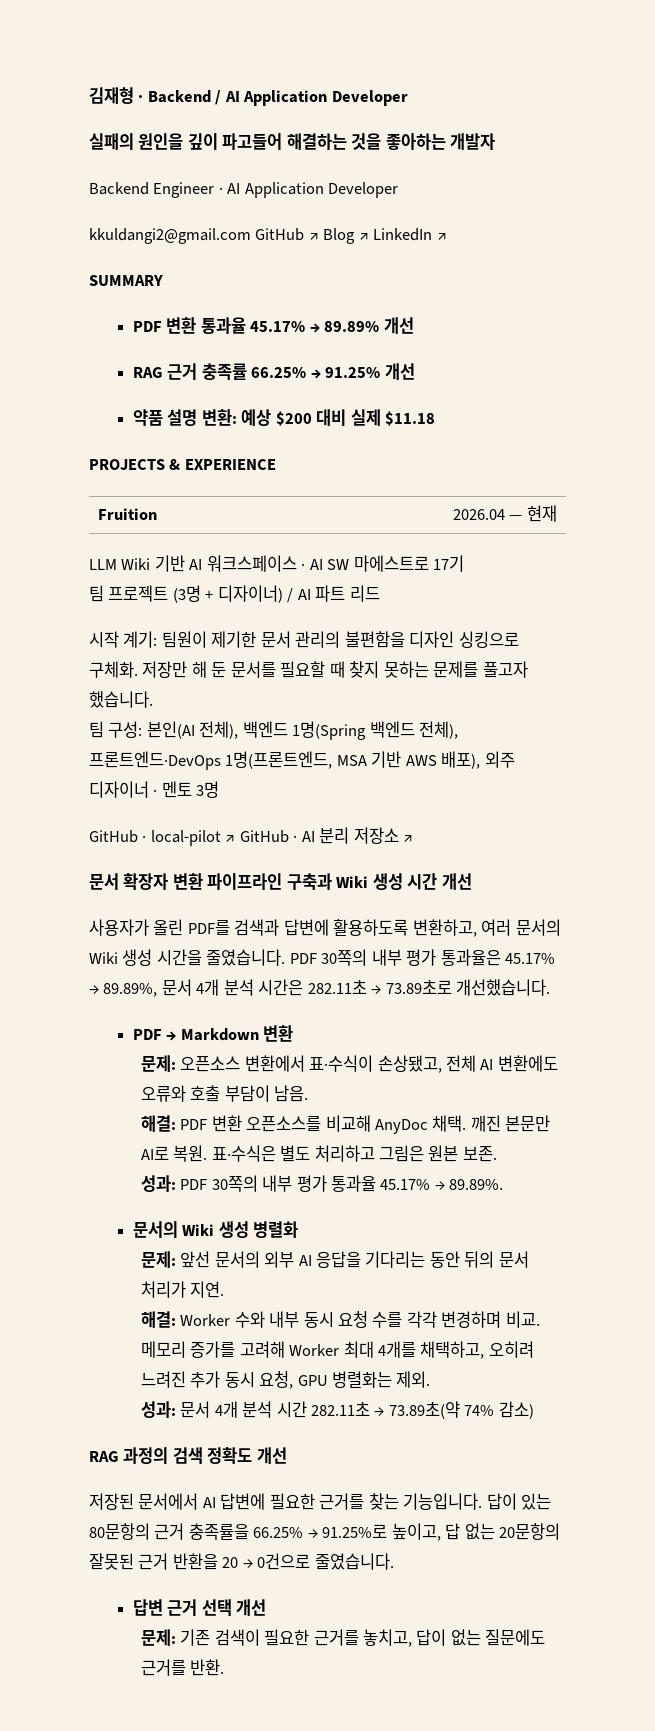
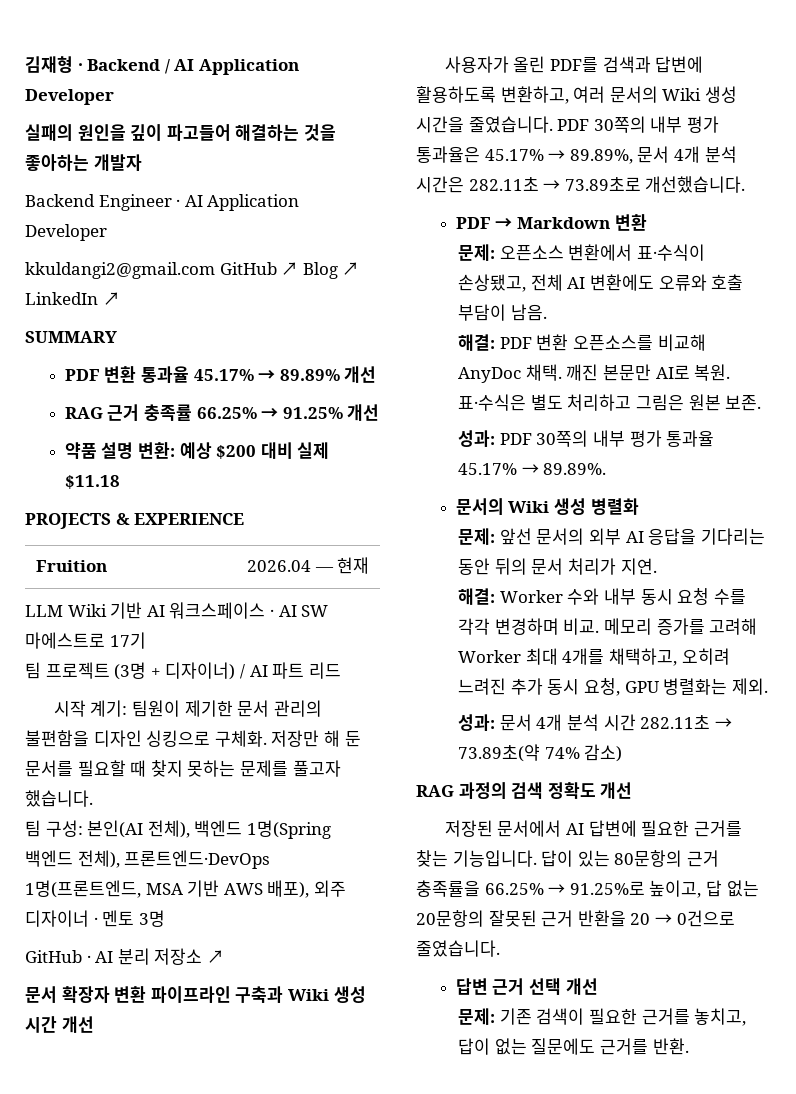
- GitHub · local-pilot ↗ GitHub · AI 분리 저장소 ↗
+ GitHub · AI 분리 저장소 ↗

